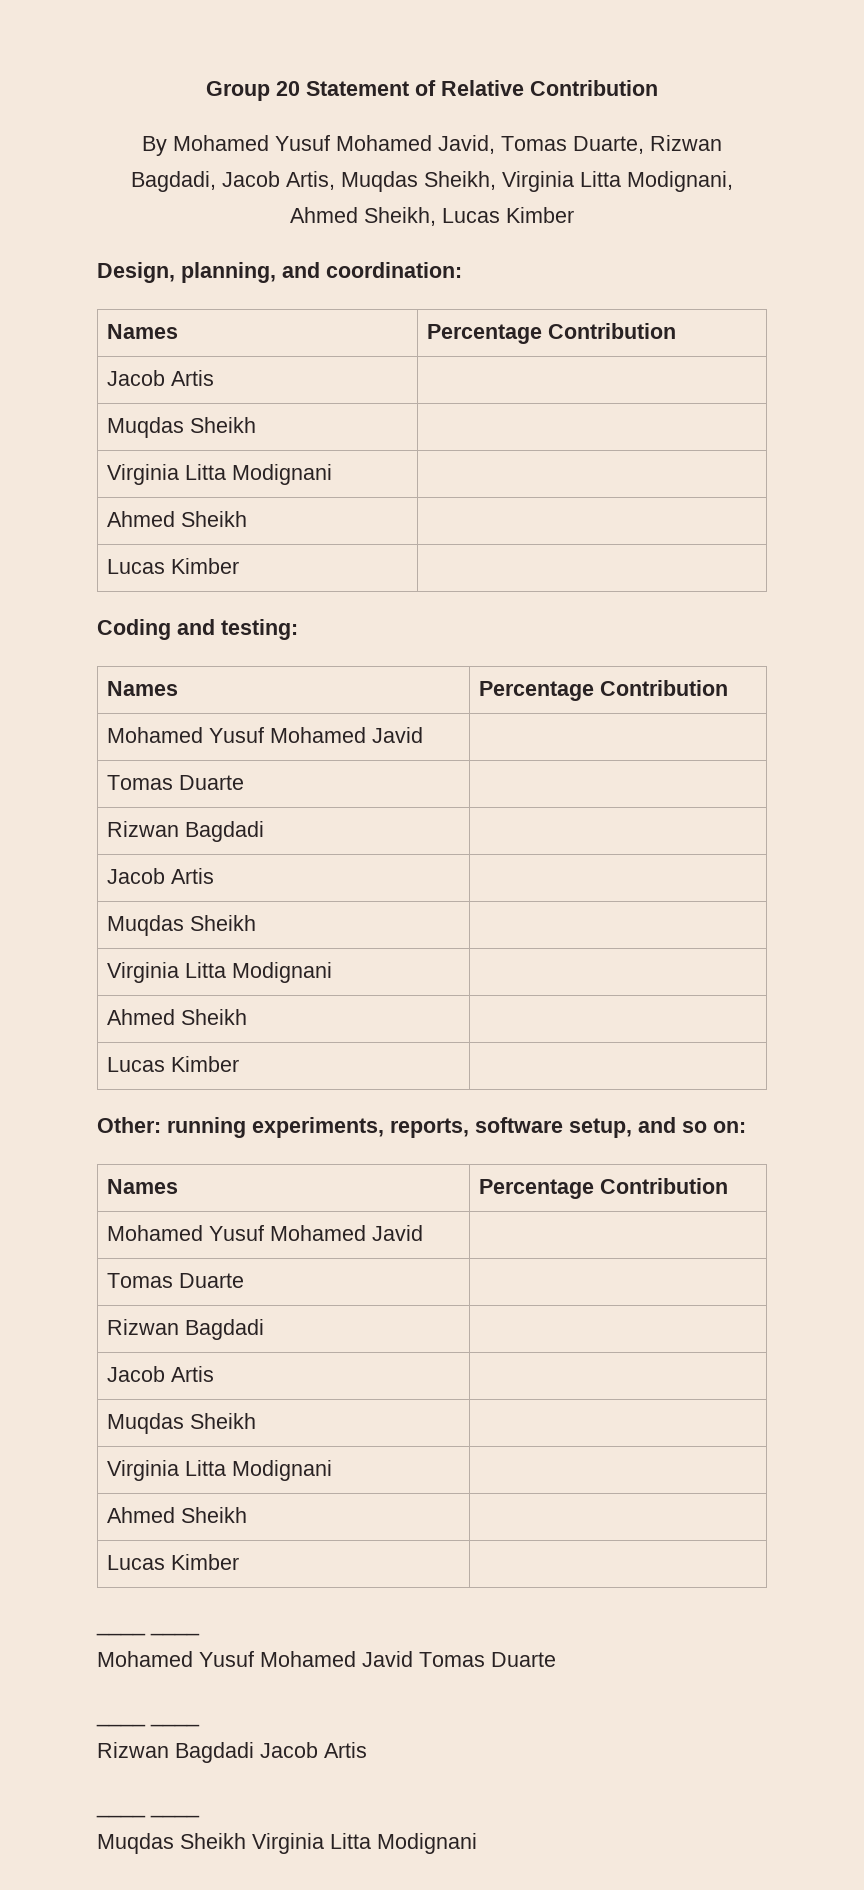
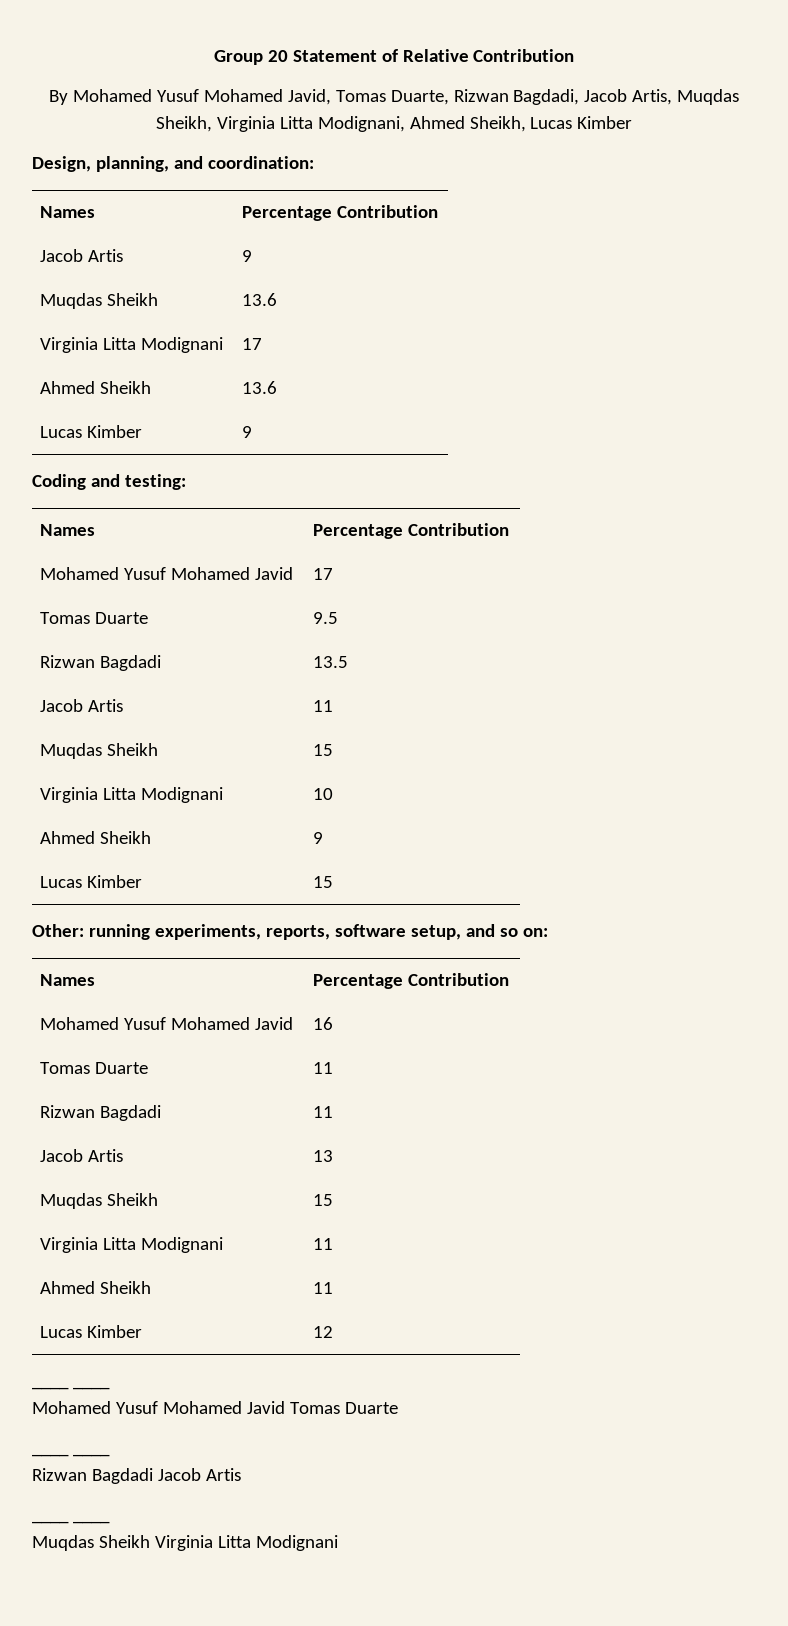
  Design, planning, and coordination:
  Names | Percentage Contribution
- Jacob Artis |
- Muqdas Sheikh |
- Virginia Litta Modignani |
- Ahmed Sheikh |
- Lucas Kimber |
+ Jacob Artis | 9
+ Muqdas Sheikh | 13.6
+ Virginia Litta Modignani | 17
+ Ahmed Sheikh | 13.6
+ Lucas Kimber | 9
  Coding and testing:
  Names | Percentage Contribution
- Mohamed Yusuf Mohamed Javid |
- Tomas Duarte |
- Rizwan Bagdadi |
- Jacob Artis |
- Muqdas Sheikh |
- Virginia Litta Modignani |
- Ahmed Sheikh |
- Lucas Kimber |
+ Mohamed Yusuf Mohamed Javid | 17
+ Tomas Duarte | 9.5
+ Rizwan Bagdadi | 13.5
+ Jacob Artis | 11
+ Muqdas Sheikh | 15
+ Virginia Litta Modignani | 10
+ Ahmed Sheikh | 9
+ Lucas Kimber | 15
  Other: running experiments, reports, software setup, and so on:
  Names | Percentage Contribution
- Mohamed Yusuf Mohamed Javid |
- Tomas Duarte |
- Rizwan Bagdadi |
- Jacob Artis |
- Muqdas Sheikh |
- Virginia Litta Modignani |
- Ahmed Sheikh |
- Lucas Kimber |
+ Mohamed Yusuf Mohamed Javid | 16
+ Tomas Duarte | 11
+ Rizwan Bagdadi | 11
+ Jacob Artis | 13
+ Muqdas Sheikh | 15
+ Virginia Litta Modignani | 11
+ Ahmed Sheikh | 11
+ Lucas Kimber | 12

